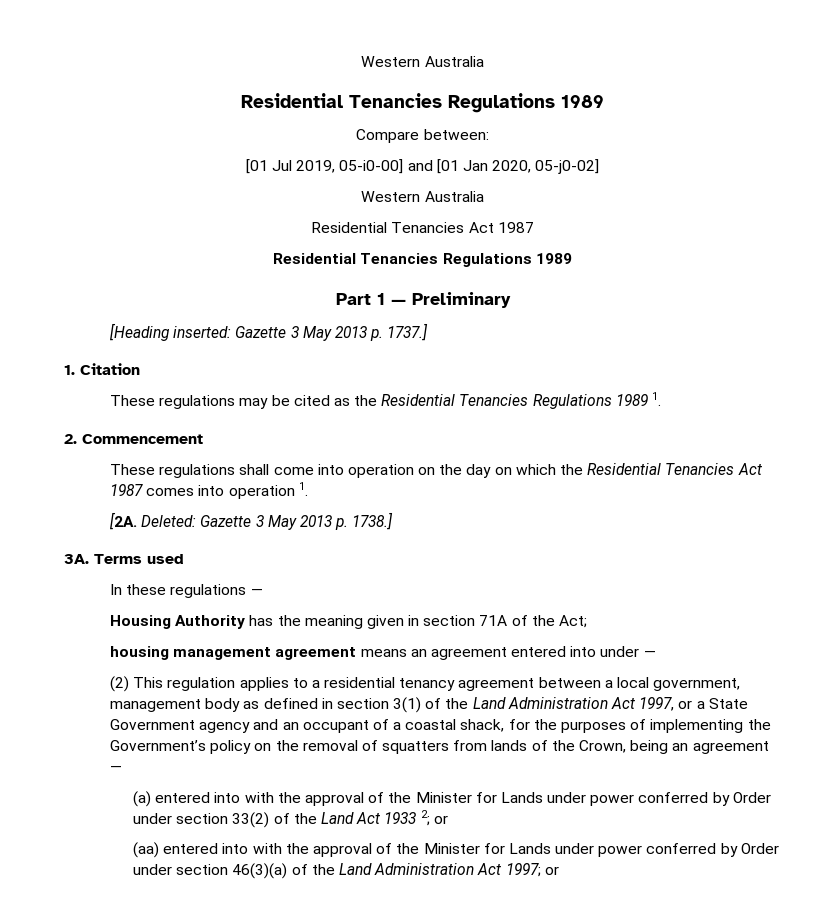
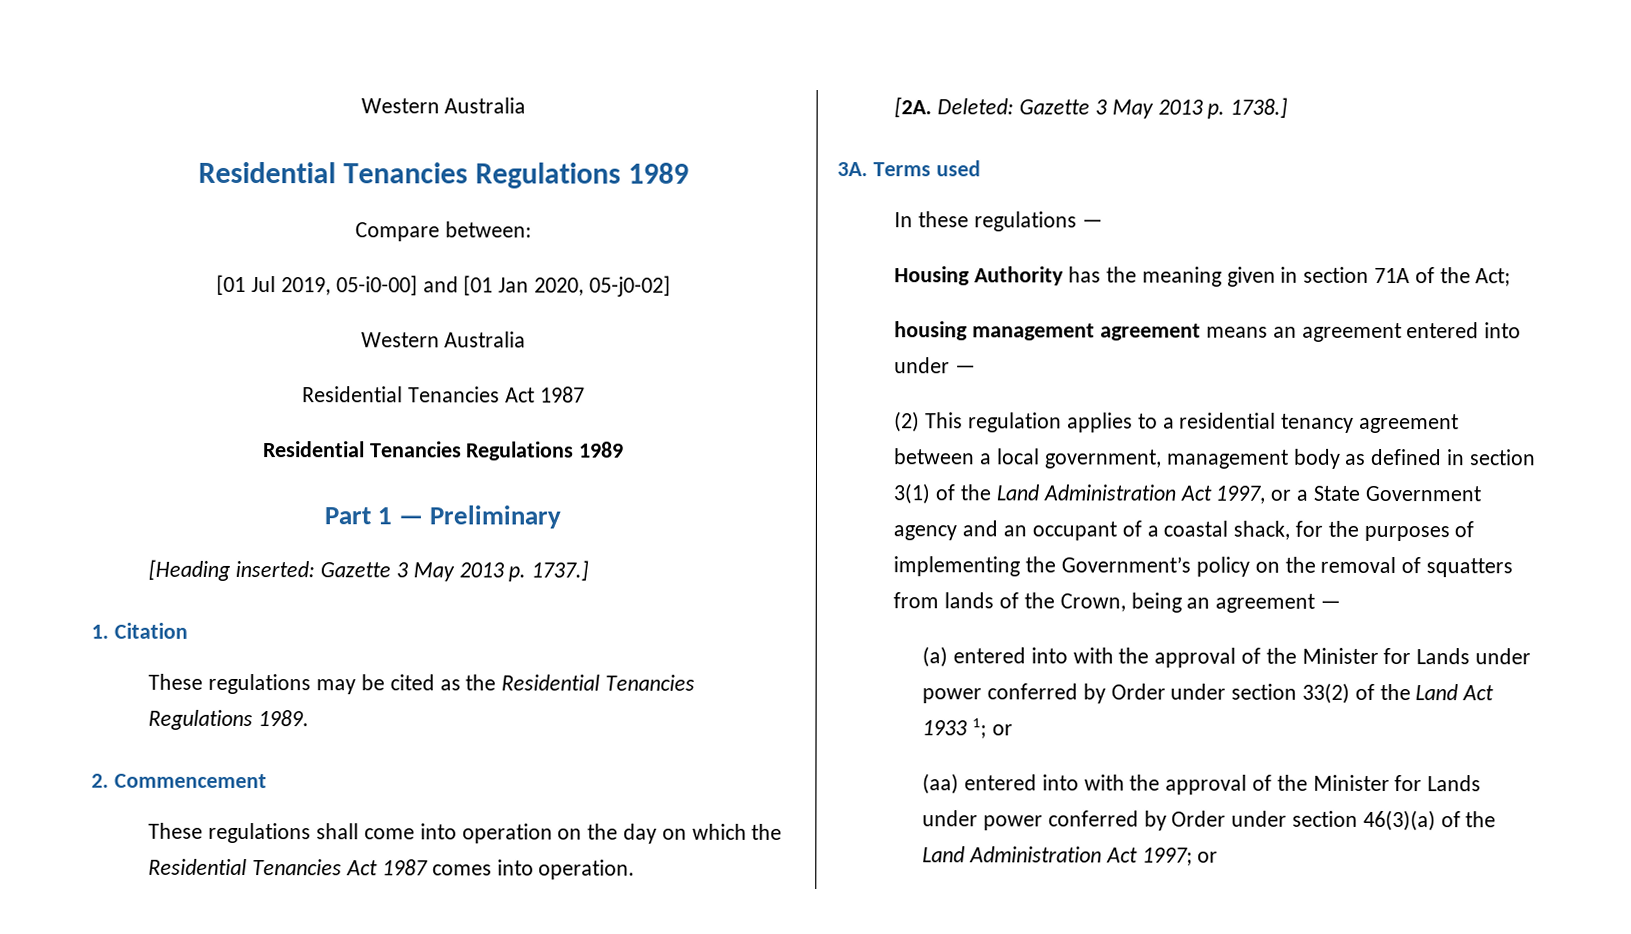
- These regulations may be cited as the Residential Tenancies Regulations 1989 1.
+ These regulations may be cited as the Residential Tenancies Regulations 1989.
- These regulations shall come into operation on the day on which the Residential Tenancies Act 1987 comes into operation 1.
+ These regulations shall come into operation on the day on which the Residential Tenancies Act 1987 comes into operation.
- (a) entered into with the approval of the Minister for Lands under power conferred by Order under section 33(2) of the Land Act 1933 2; or
+ (a) entered into with the approval of the Minister for Lands under power conferred by Order under section 33(2) of the Land Act 1933 1; or

